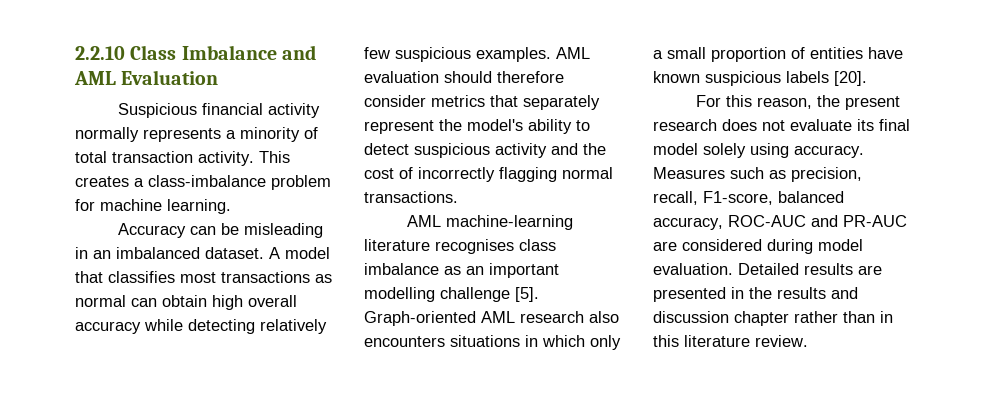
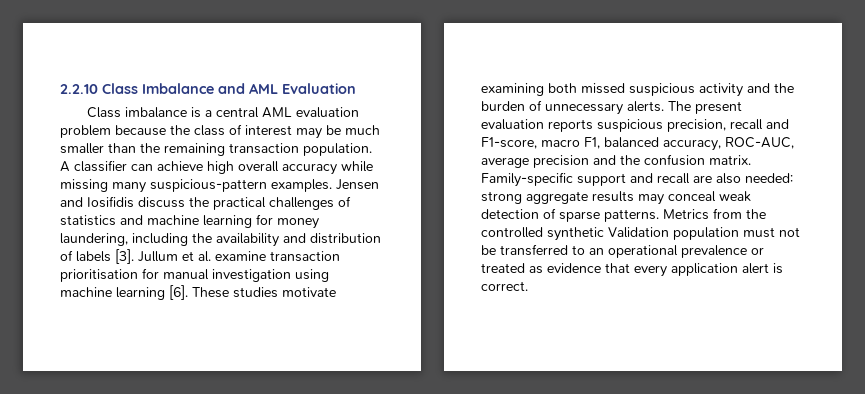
- Suspicious financial activity normally represents a minority of total transaction activity. This creates a class-imbalance problem for machine learning.
- Accuracy can be misleading in an imbalanced dataset. A model that classifies most transactions as normal can obtain high overall accuracy while detecting relatively few suspicious examples. AML evaluation should therefore consider metrics that separately represent the model's ability to detect suspicious activity and the cost of incorrectly flagging normal transactions.
- AML machine-learning literature recognises class imbalance as an important modelling challenge [5]. Graph-oriented AML research also encounters situations in which only a small proportion of entities have known suspicious labels [20].
- For this reason, the present research does not evaluate its final model solely using accuracy. Measures such as precision, recall, F1-score, balanced accuracy, ROC-AUC and PR-AUC are considered during model evaluation. Detailed results are presented in the results and discussion chapter rather than in this literature review.
+ Class imbalance is a central AML evaluation problem because the class of interest may be much smaller than the remaining transaction population. A classifier can achieve high overall accuracy while missing many suspicious-pattern examples. Jensen and Iosifidis discuss the practical challenges of statistics and machine learning for money laundering, including the availability and distribution of labels [3]. Jullum et al. examine transaction prioritisation for manual investigation using machine learning [6]. These studies motivate examining both missed suspicious activity and the burden of unnecessary alerts. The present evaluation reports suspicious precision, recall and F1-score, macro F1, balanced accuracy, ROC-AUC, average precision and the confusion matrix. Family-specific support and recall are also needed: strong aggregate results may conceal weak detection of sparse patterns. Metrics from the controlled synthetic Validation population must not be transferred to an operational prevalence or treated as evidence that every application alert is correct.

